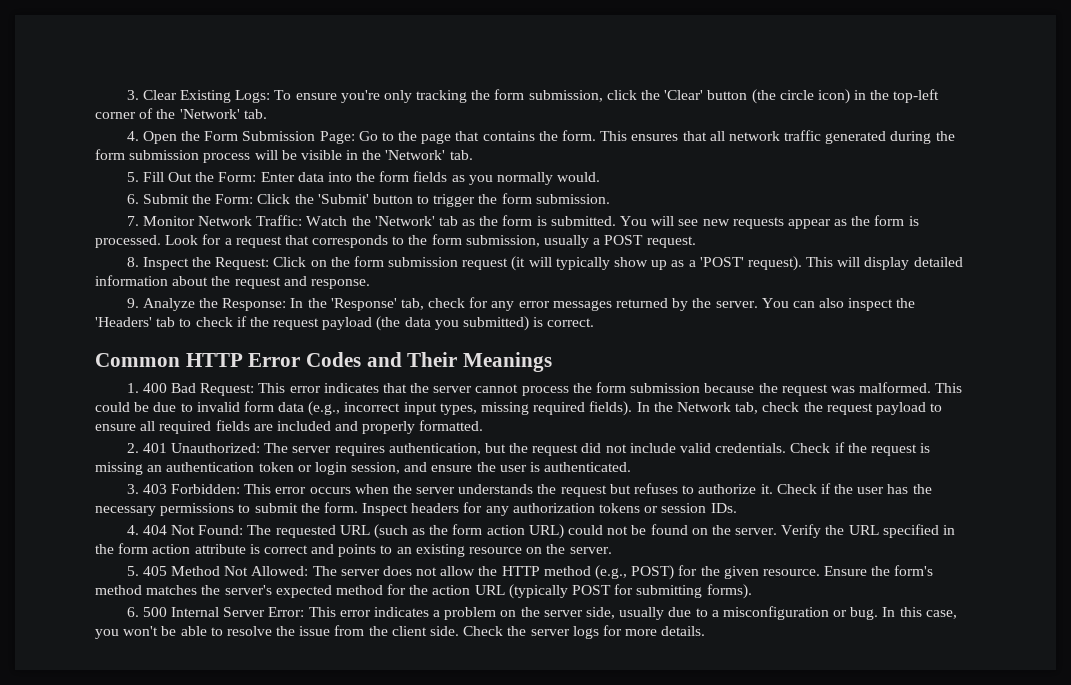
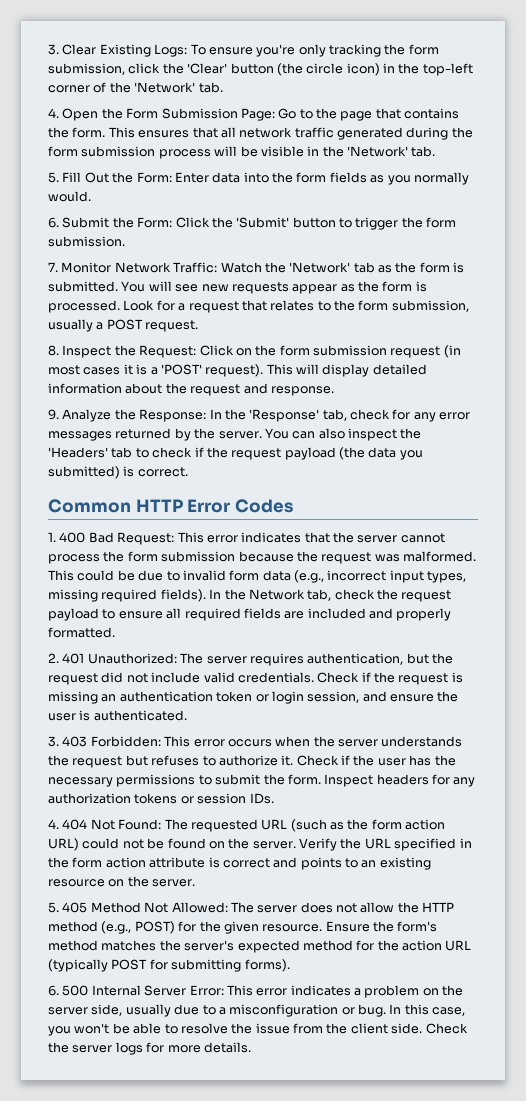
- Look for a request that corresponds to the form submission, usually a POST request.
+ Look for a request that relates to the form submission, usually a POST request.
- 8. Inspect the Request: Click on the form submission request (it will typically show up as a 'POST' request).
+ 8. Inspect the Request: Click on the form submission request (in most cases it is a 'POST' request).
- Common HTTP Error Codes and Their Meanings
+ Common HTTP Error Codes

